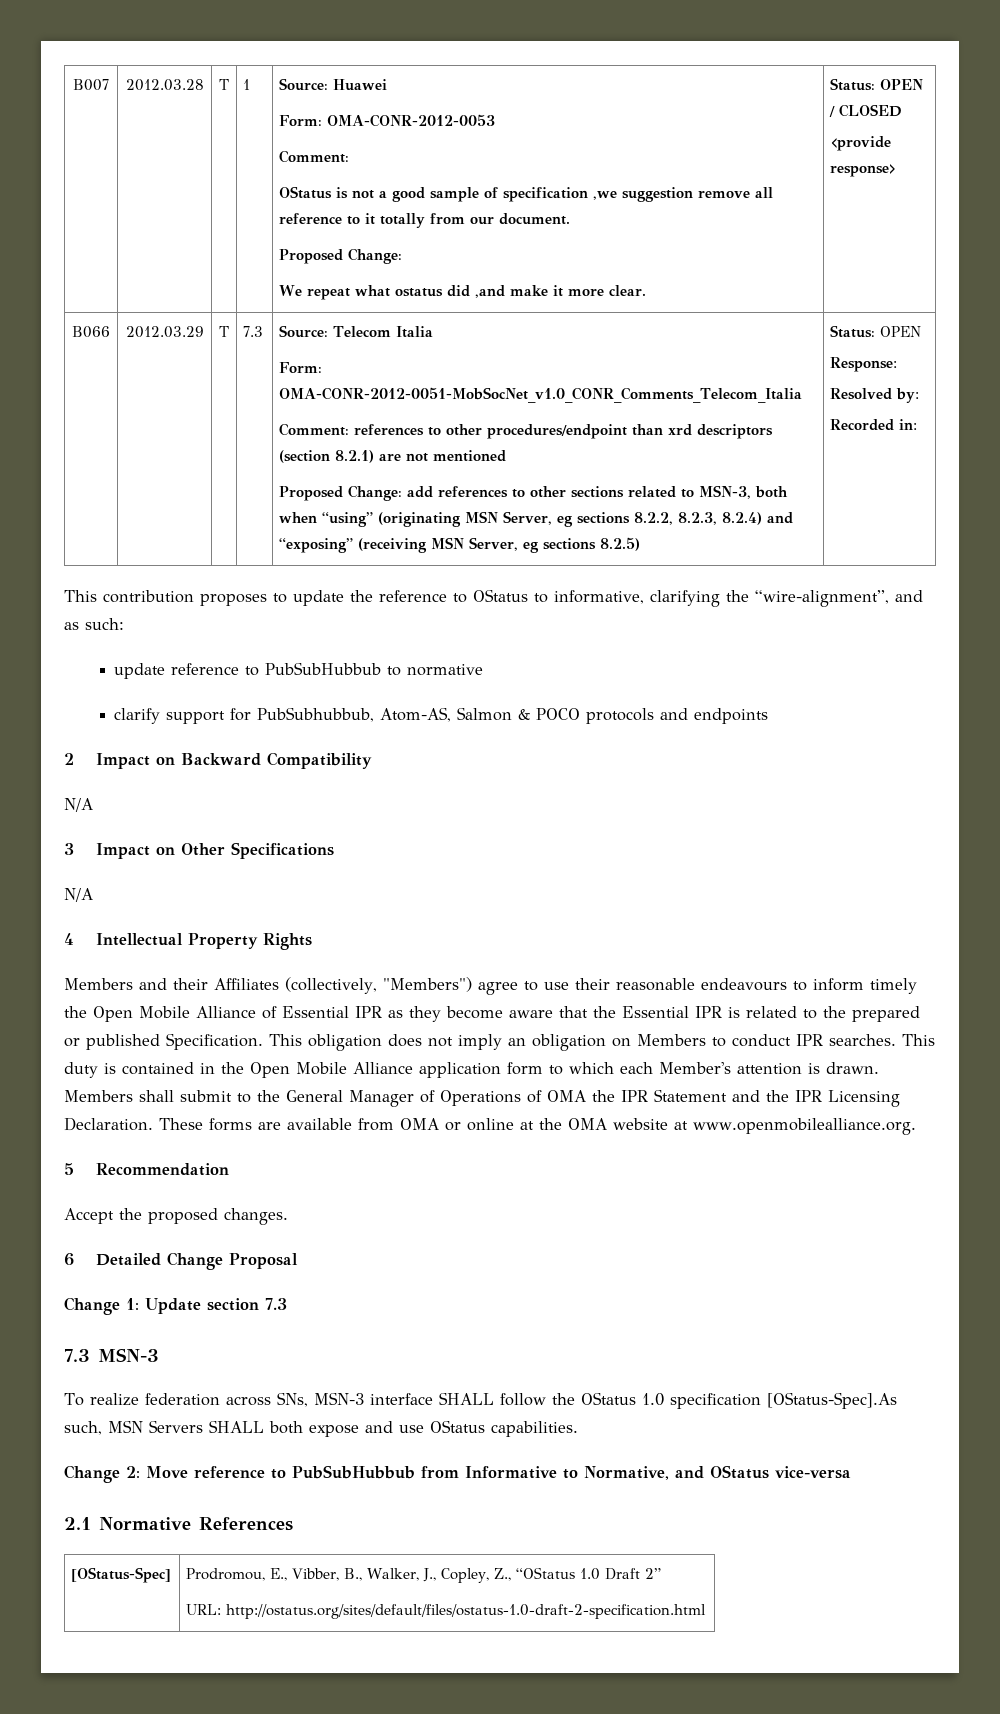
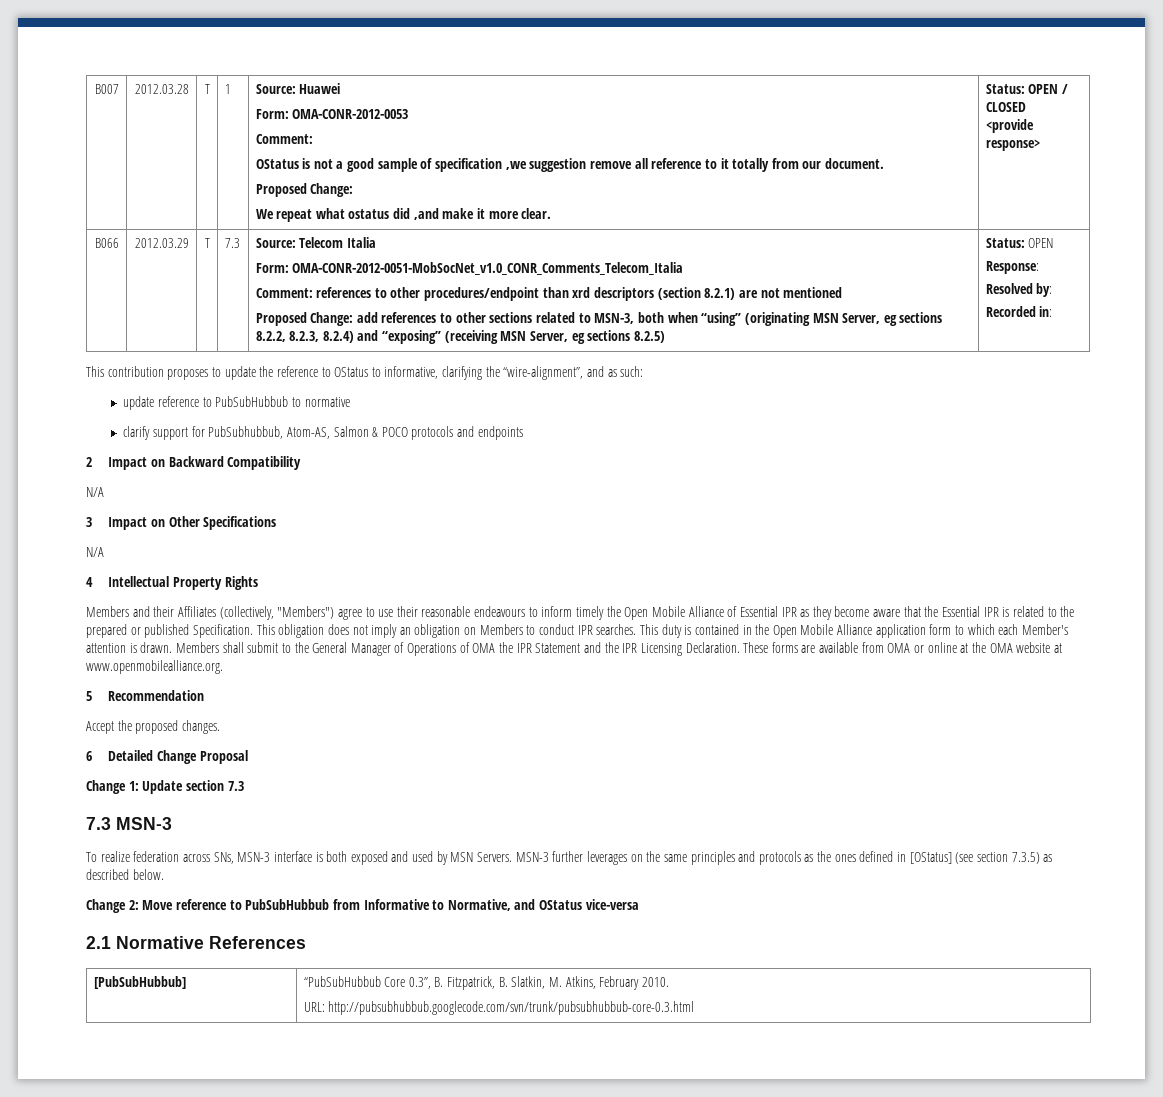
- To realize federation across SNs, MSN-3 interface SHALL follow the OStatus 1.0 specification [OStatus-Spec].As such, MSN Servers SHALL both expose and use OStatus capabilities.
+ To realize federation across SNs, MSN-3 interface is both exposed and used by MSN Servers. MSN-3 further leverages on the same principles and protocols as the ones defined in [OStatus] (see section 7.3.5) as described below.
- [OStatus-Spec] | Prodromou, E., Vibber, B., Walker, J., Copley, Z., “OStatus 1.0 Draft 2”
- URL: http://ostatus.org/sites/default/files/ostatus-1.0-draft-2-specification.html
+ [PubSubHubbub] | “PubSubHubbub Core 0.3”, B. Fitzpatrick, B. Slatkin, M. Atkins, February 2010.
+ URL: http://pubsubhubbub.googlecode.com/svn/trunk/pubsubhubbub-core-0.3.html

